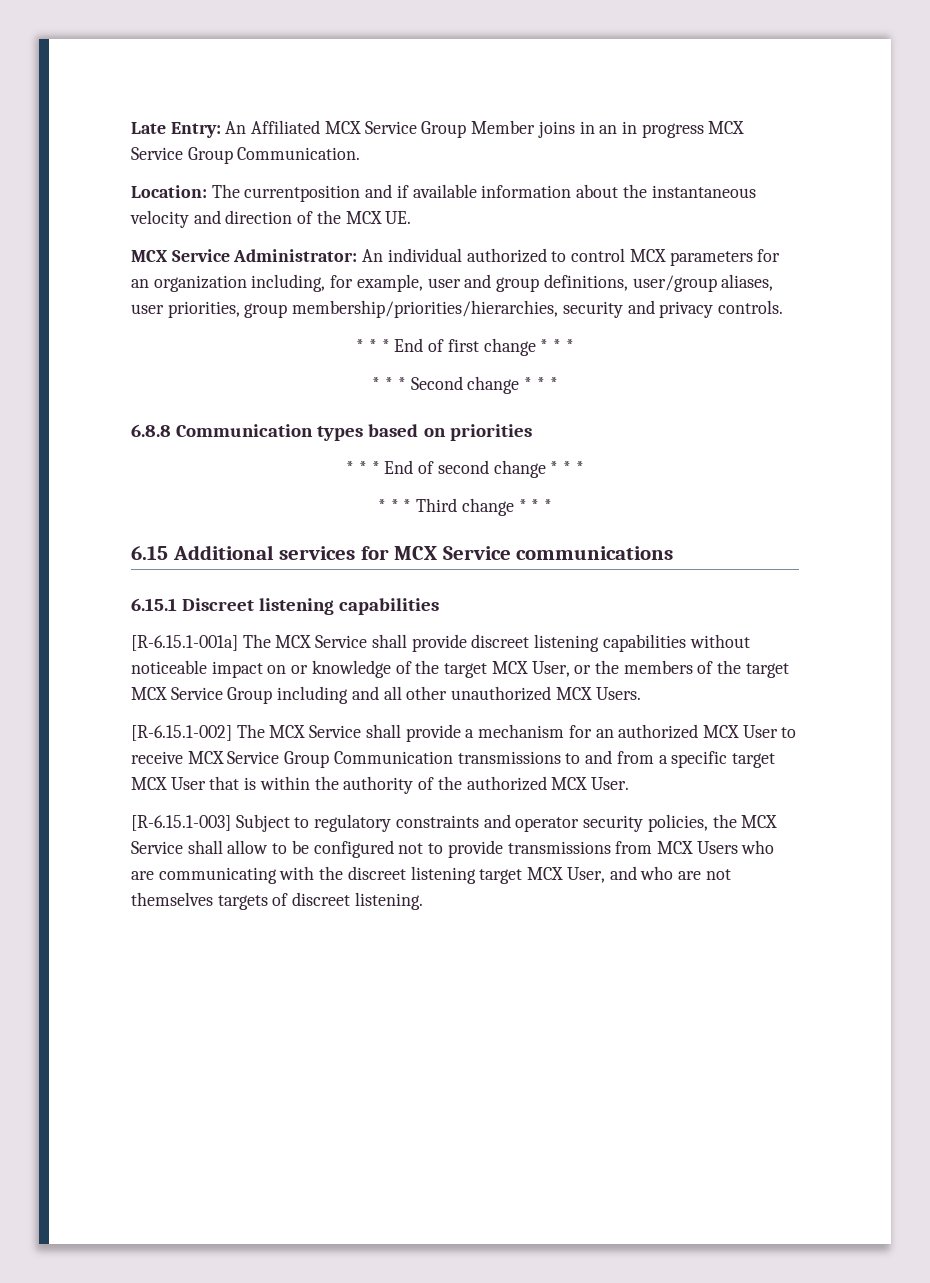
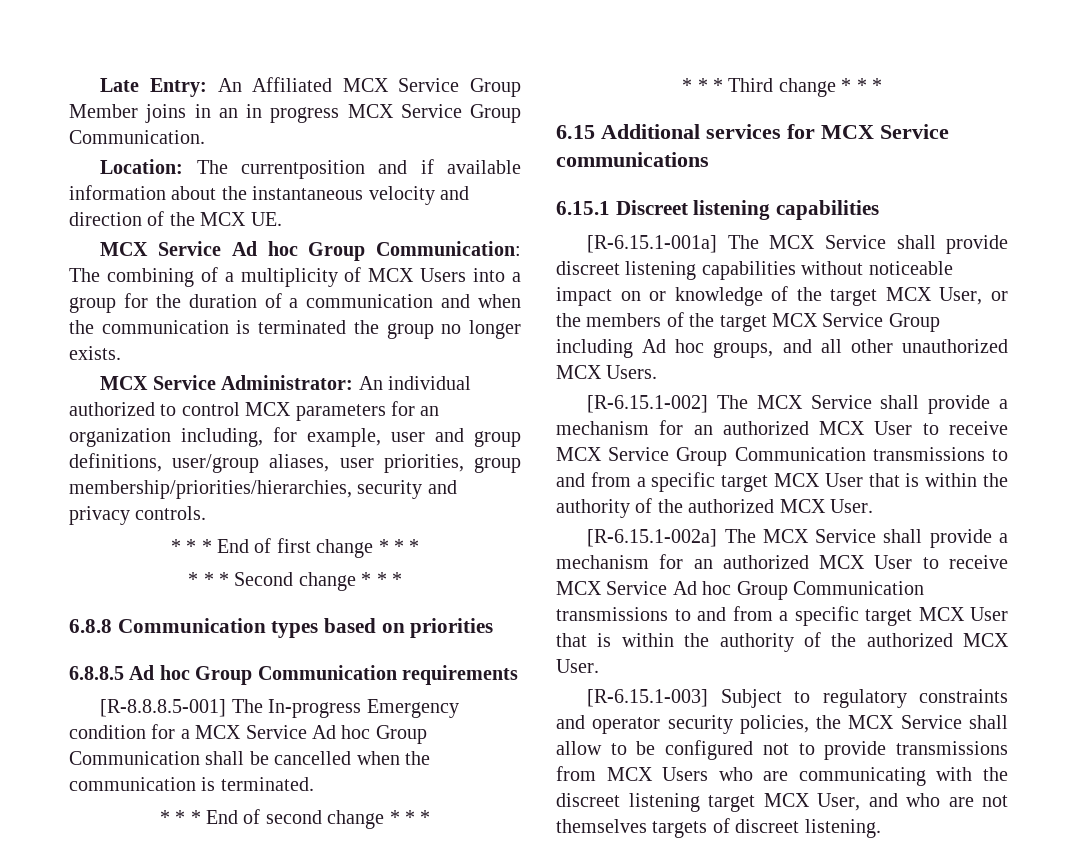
+ MCX Service Ad hoc Group Communication: The combining of a multiplicity of MCX Users into a group for the duration of a communication and when the communication is terminated the group no longer exists.
+ 6.8.8.5 Ad hoc Group Communication requirements
+ [R-8.8.8.5-001] The In-progress Emergency condition for a MCX Service Ad hoc Group Communication shall be cancelled when the communication is terminated.
- [R-6.15.1-001a] The MCX Service shall provide discreet listening capabilities without noticeable impact on or knowledge of the target MCX User, or the members of the target MCX Service Group including and all other unauthorized MCX Users.
+ [R-6.15.1-001a] The MCX Service shall provide discreet listening capabilities without noticeable impact on or knowledge of the target MCX User, or the members of the target MCX Service Group including Ad hoc groups, and all other unauthorized MCX Users.
+ [R-6.15.1-002a] The MCX Service shall provide a mechanism for an authorized MCX User to receive MCX Service Ad hoc Group Communication transmissions to and from a specific target MCX User that is within the authority of the authorized MCX User.

